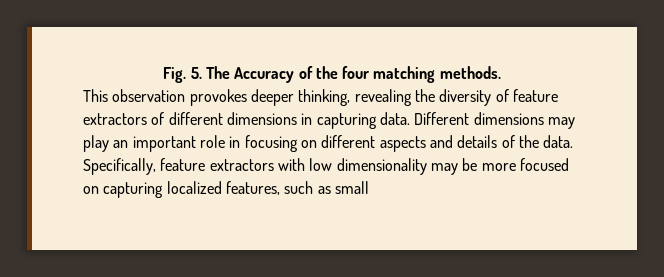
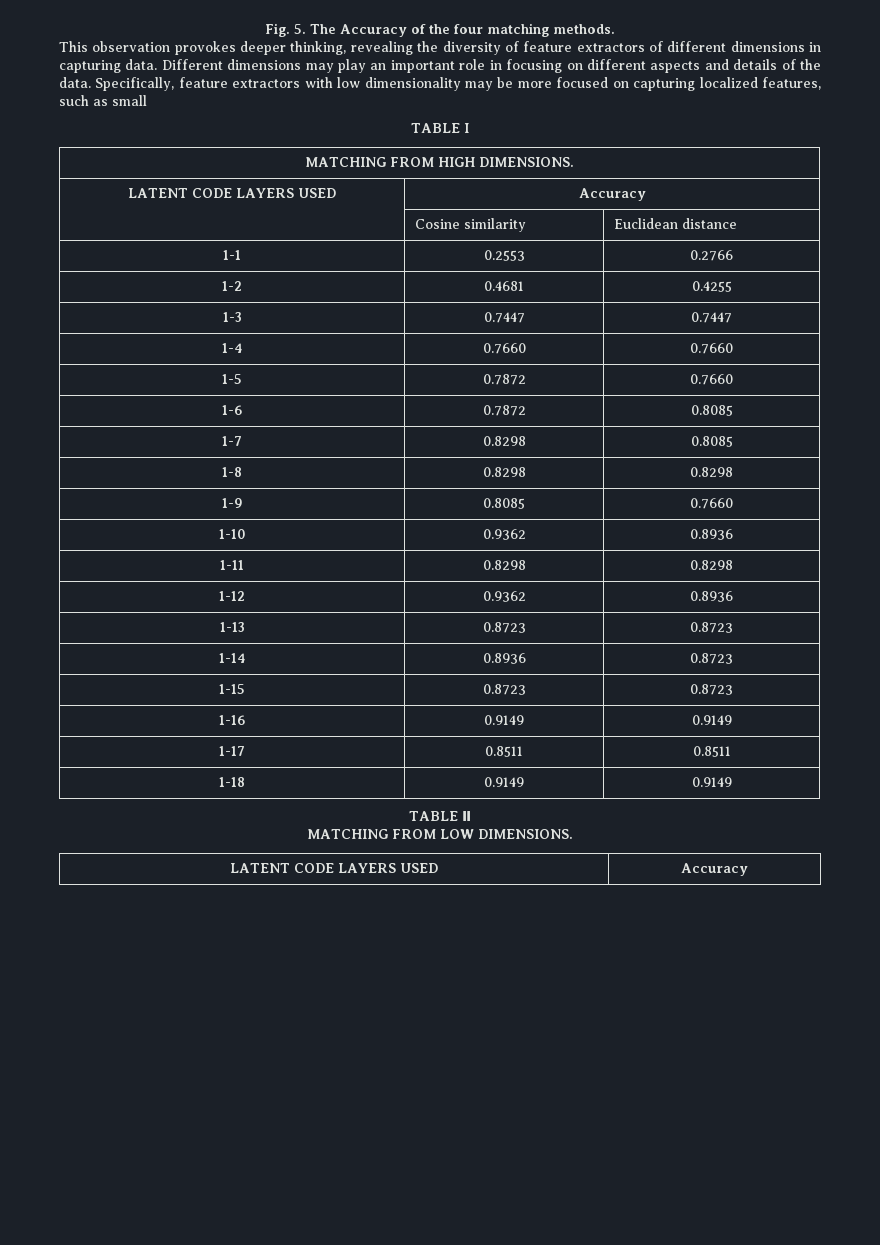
+ TABLE I
+ MATCHING FROM HIGH DIMENSIONS.
+ LATENT CODE LAYERS USED | Accuracy
+ | Cosine similarity | Euclidean distance
+ 1-1 | 0.2553 | 0.2766
+ 1-2 | 0.4681 | 0.4255
+ 1-3 | 0.7447 | 0.7447
+ 1-4 | 0.7660 | 0.7660
+ 1-5 | 0.7872 | 0.7660
+ 1-6 | 0.7872 | 0.8085
+ 1-7 | 0.8298 | 0.8085
+ 1-8 | 0.8298 | 0.8298
+ 1-9 | 0.8085 | 0.7660
+ 1-10 | 0.9362 | 0.8936
+ 1-11 | 0.8298 | 0.8298
+ 1-12 | 0.9362 | 0.8936
+ 1-13 | 0.8723 | 0.8723
+ 1-14 | 0.8936 | 0.8723
+ 1-15 | 0.8723 | 0.8723
+ 1-16 | 0.9149 | 0.9149
+ 1-17 | 0.8511 | 0.8511
+ 1-18 | 0.9149 | 0.9149
+ TABLE Ⅱ
+ MATCHING FROM LOW DIMENSIONS.
+ LATENT CODE LAYERS USED | Accuracy

